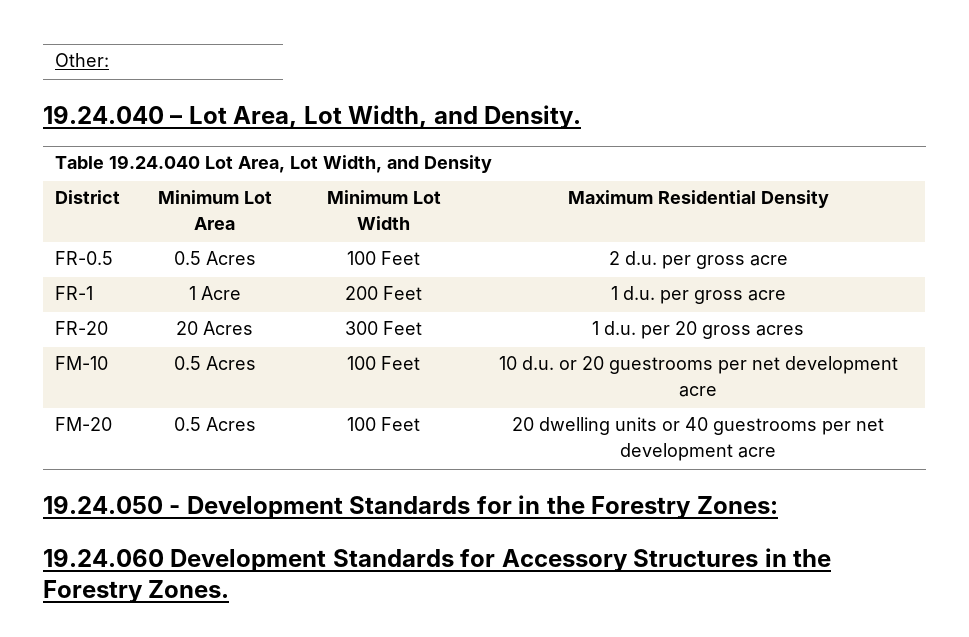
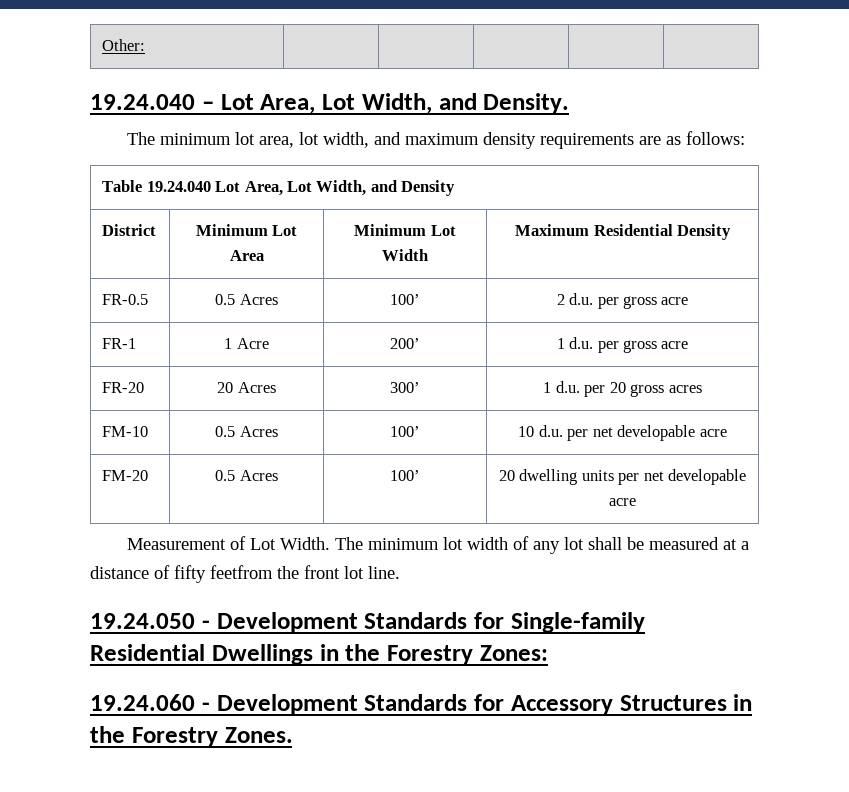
+ The minimum lot area, lot width, and maximum density requirements are as follows:
- FR-0.5 | 0.5 Acres | 100 Feet | 2 d.u. per gross acre
+ FR-0.5 | 0.5 Acres | 100’ | 2 d.u. per gross acre
- FR-1 | 1 Acre | 200 Feet | 1 d.u. per gross acre
+ FR-1 | 1 Acre | 200’ | 1 d.u. per gross acre
- FR-20 | 20 Acres | 300 Feet | 1 d.u. per 20 gross acres
+ FR-20 | 20 Acres | 300’ | 1 d.u. per 20 gross acres
- FM-10 | 0.5 Acres | 100 Feet | 10 d.u. or 20 guestrooms per net development acre
+ FM-10 | 0.5 Acres | 100’ | 10 d.u. per net developable acre
- FM-20 | 0.5 Acres | 100 Feet | 20 dwelling units or 40 guestrooms per net development acre
+ FM-20 | 0.5 Acres | 100’ | 20 dwelling units per net developable acre
+ Measurement of Lot Width. The minimum lot width of any lot shall be measured at a distance of fifty feetfrom the front lot line.
- 19.24.050 - Development Standards for in the Forestry Zones:
+ 19.24.050 - Development Standards for Single-family Residential Dwellings in the Forestry Zones:
- 19.24.060 Development Standards for Accessory Structures in the Forestry Zones.
+ 19.24.060 - Development Standards for Accessory Structures in the Forestry Zones.

